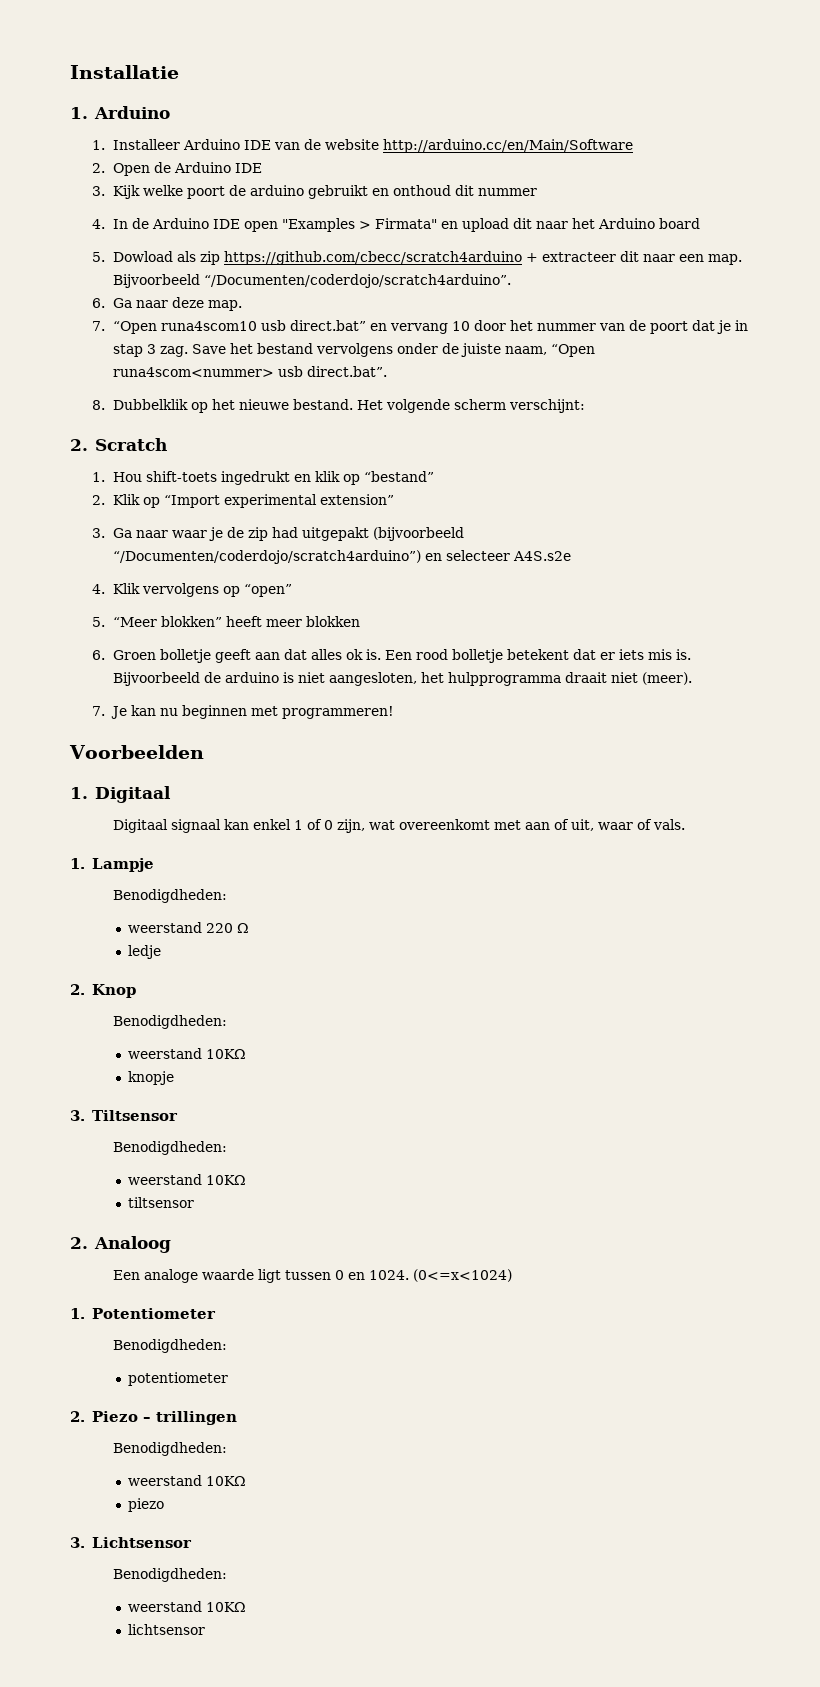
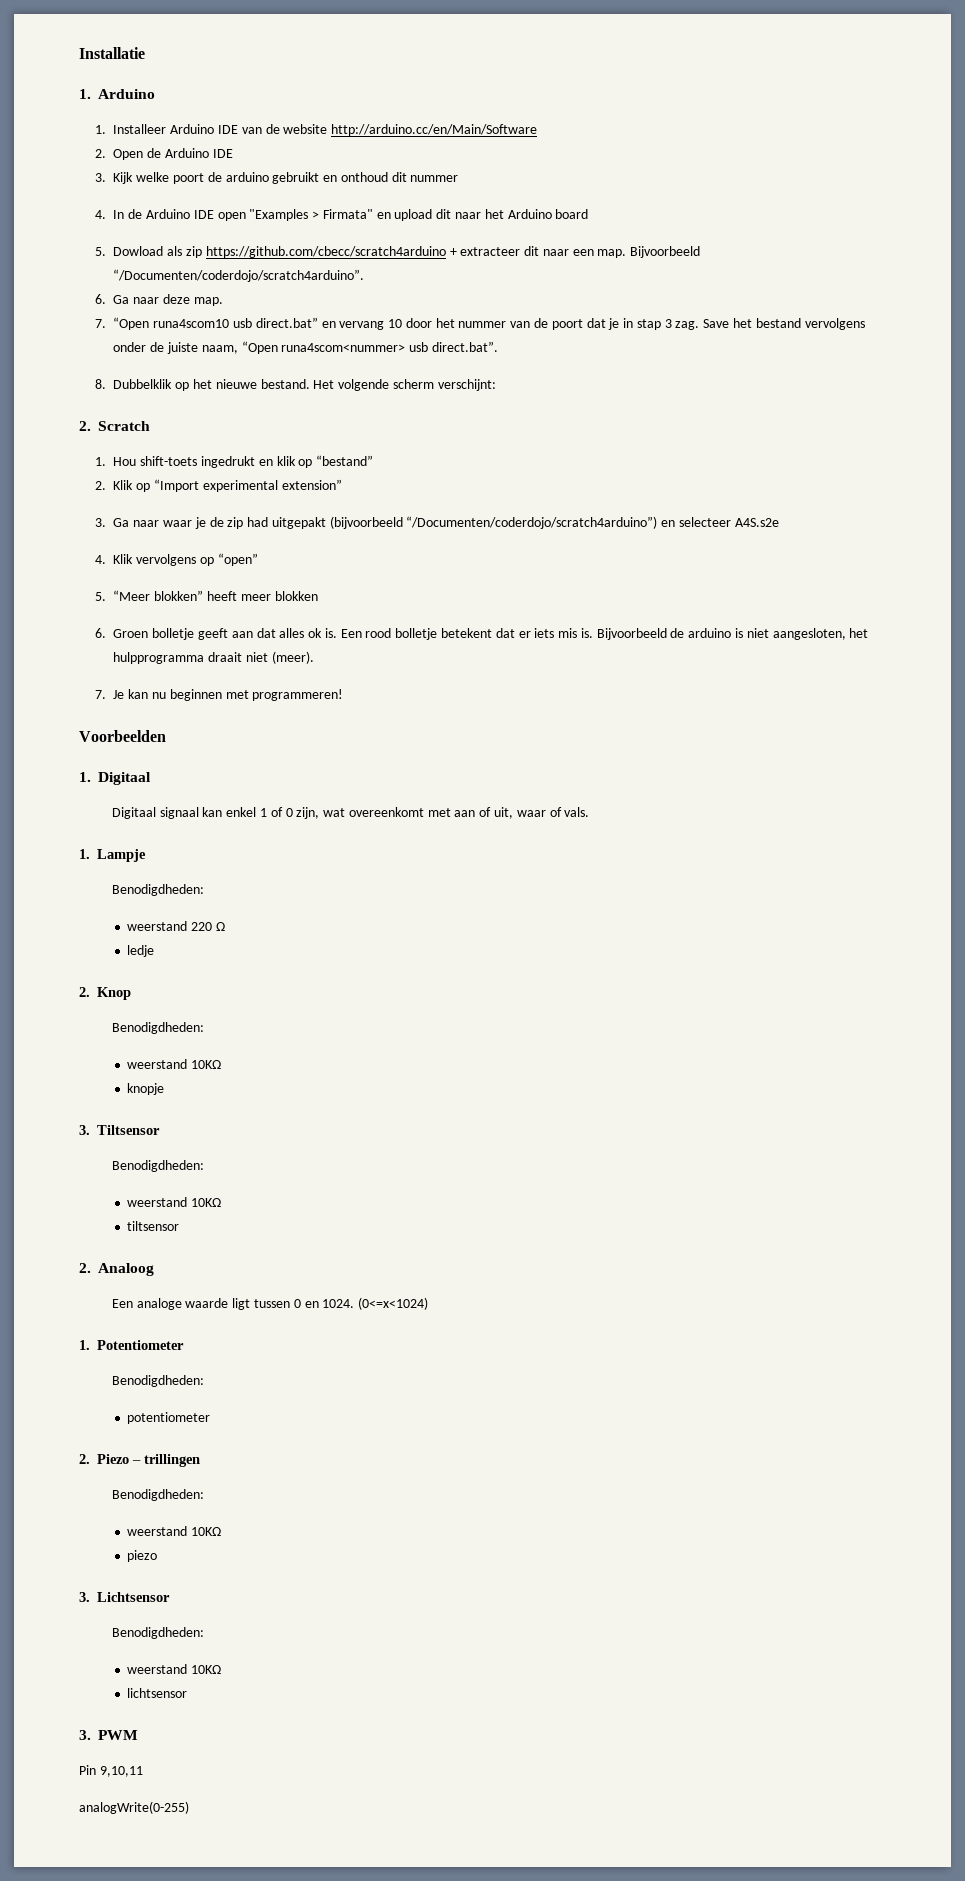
+ 3. PWM
+ Pin 9,10,11
+ analogWrite(0-255)

